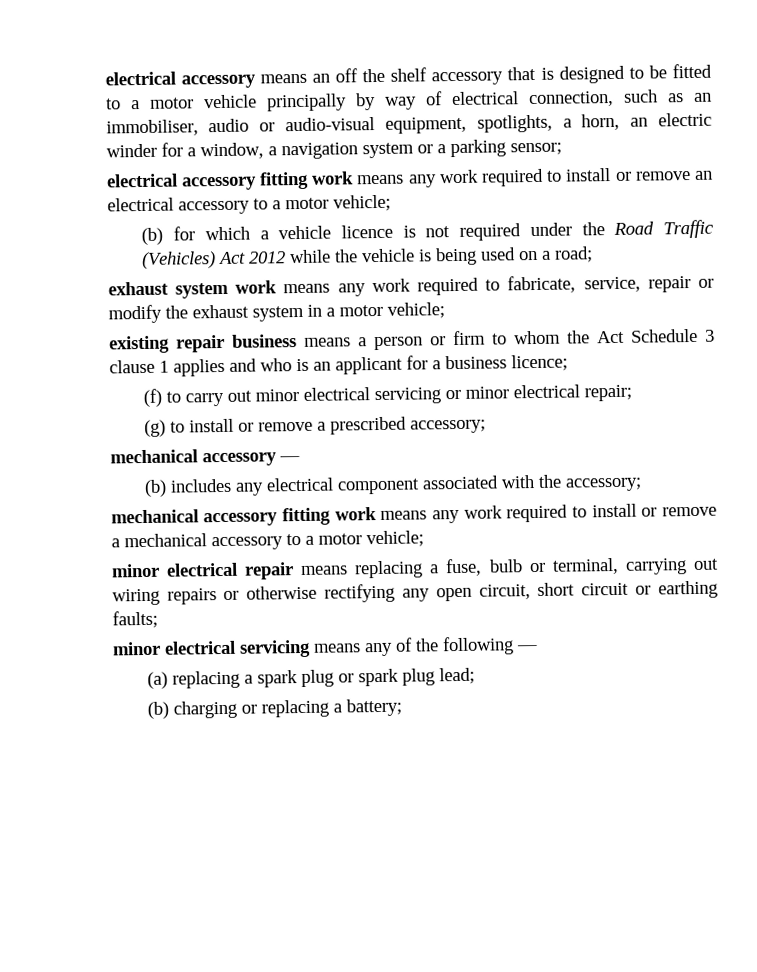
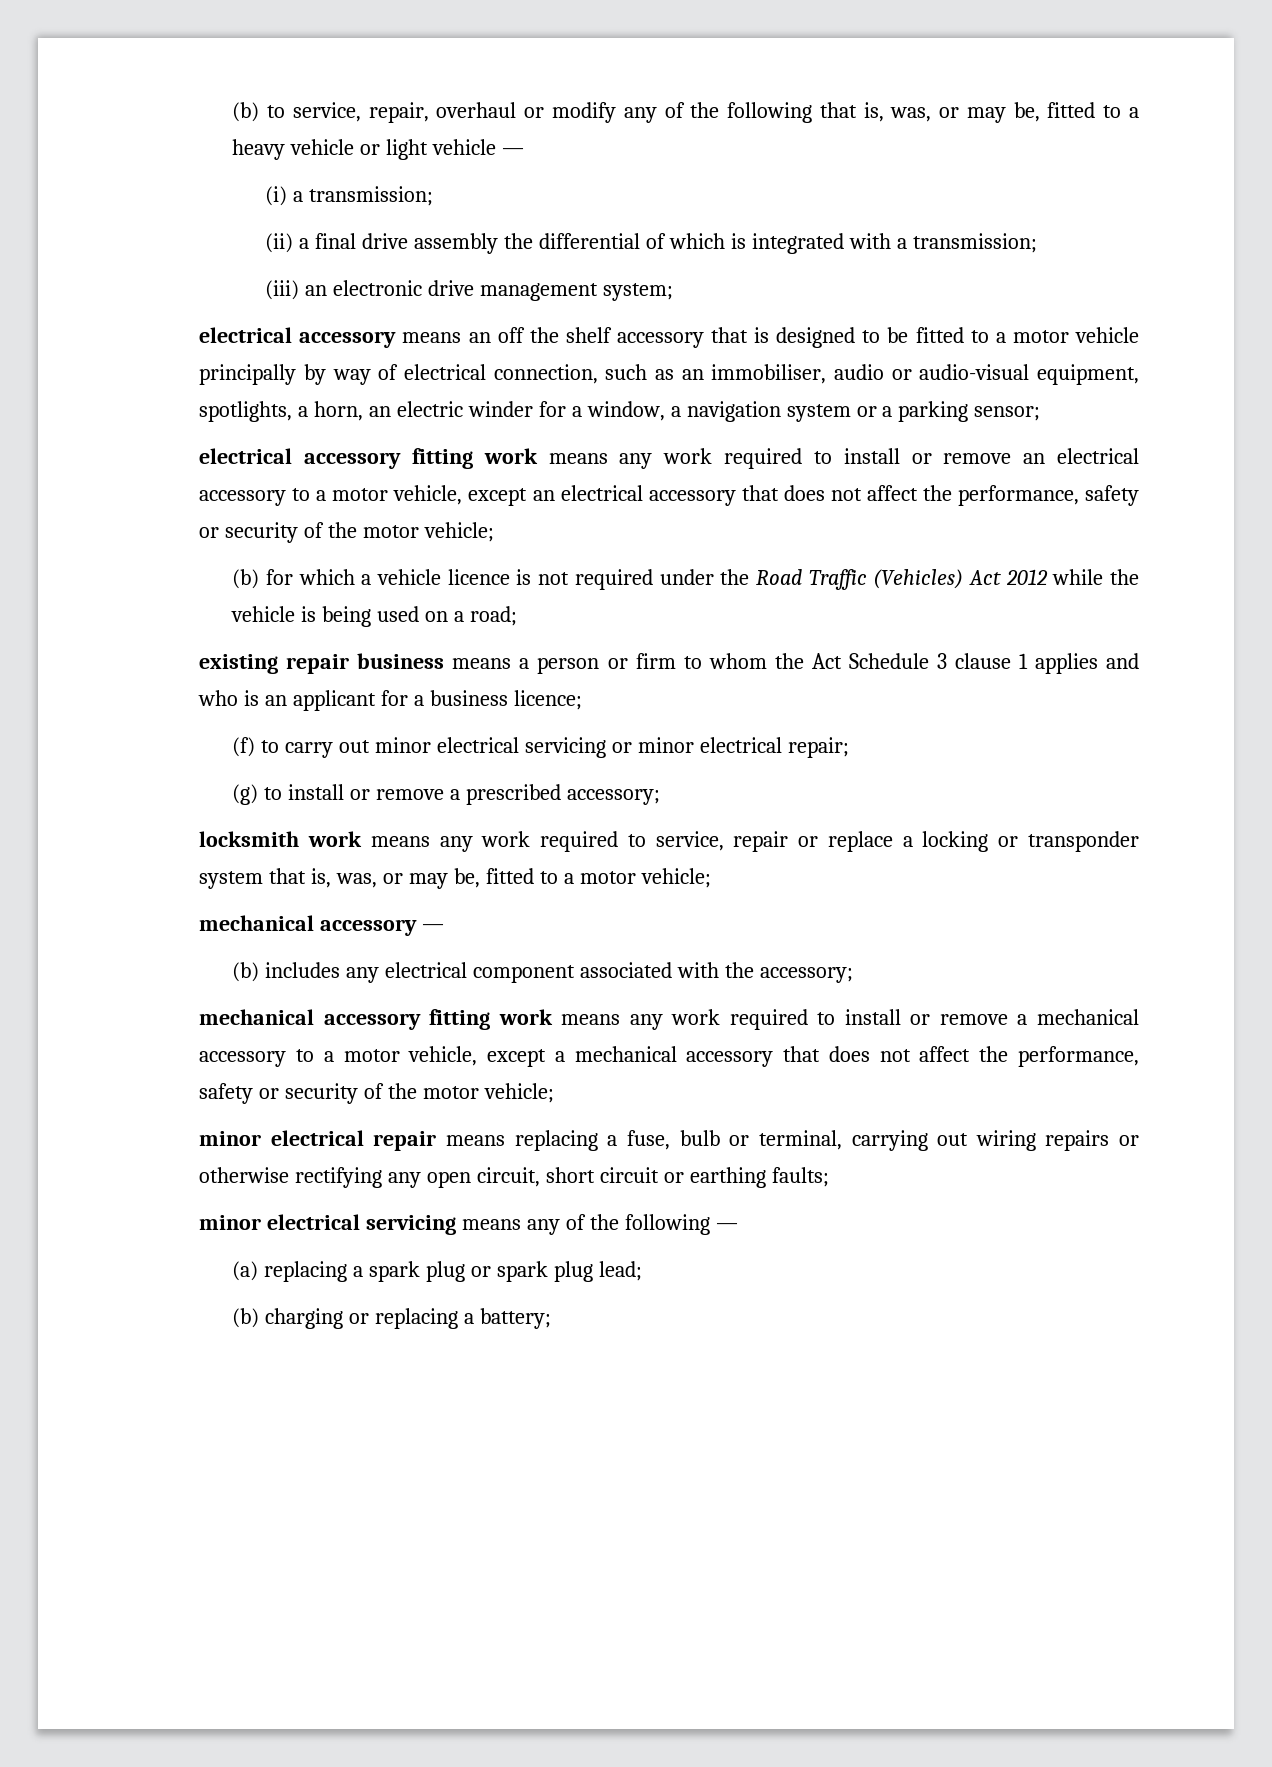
+ (b) to service, repair, overhaul or modify any of the following that is, was, or may be, fitted to a heavy vehicle or light vehicle —
+ (i) a transmission;
+ (ii) a final drive assembly the differential of which is integrated with a transmission;
+ (iii) an electronic drive management system;
- electrical accessory fitting work means any work required to install or remove an electrical accessory to a motor vehicle;
+ electrical accessory fitting work means any work required to install or remove an electrical accessory to a motor vehicle, except an electrical accessory that does not affect the performance, safety or security of the motor vehicle;
- exhaust system work means any work required to fabricate, service, repair or modify the exhaust system in a motor vehicle;
+ locksmith work means any work required to service, repair or replace a locking or transponder system that is, was, or may be, fitted to a motor vehicle;
- mechanical accessory fitting work means any work required to install or remove a mechanical accessory to a motor vehicle;
+ mechanical accessory fitting work means any work required to install or remove a mechanical accessory to a motor vehicle, except a mechanical accessory that does not affect the performance, safety or security of the motor vehicle;

